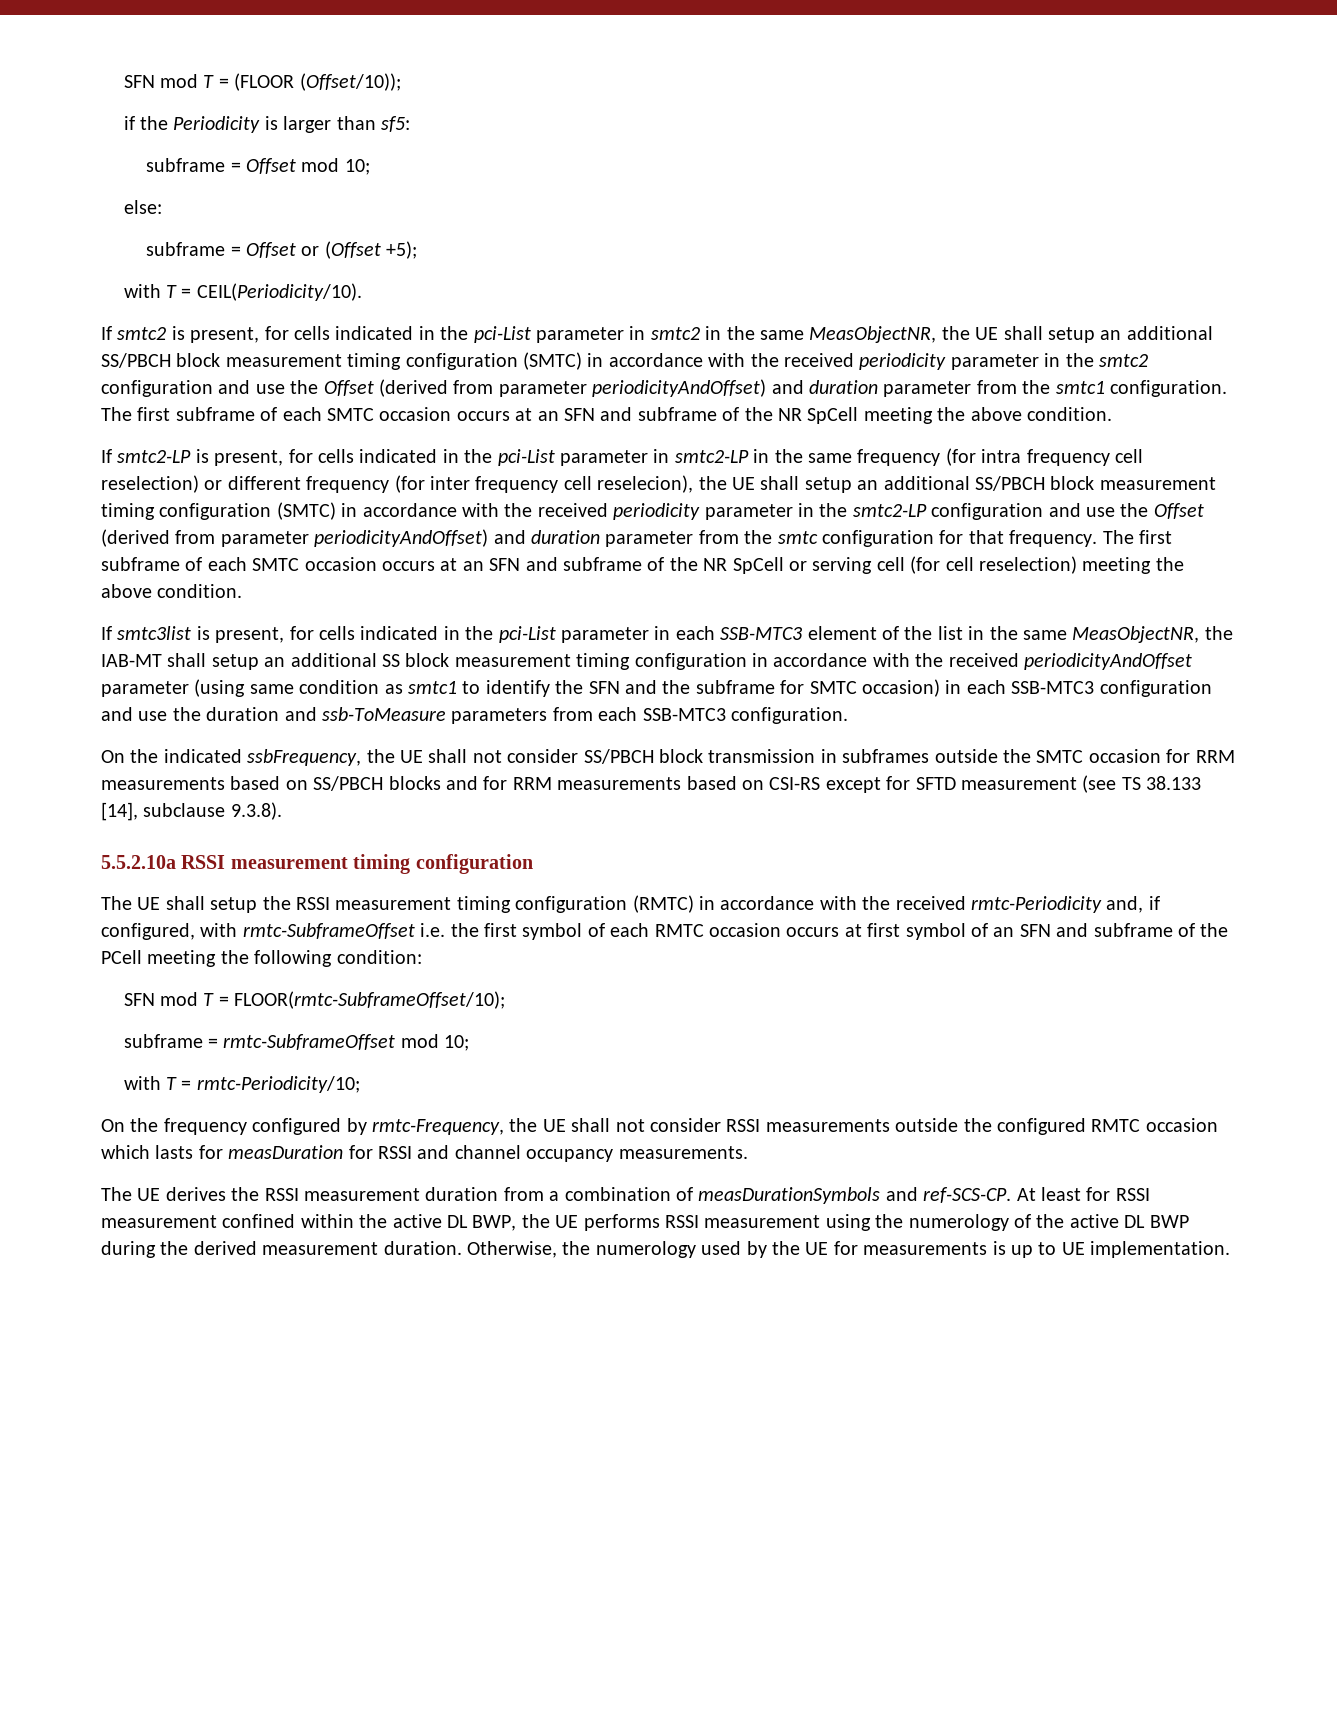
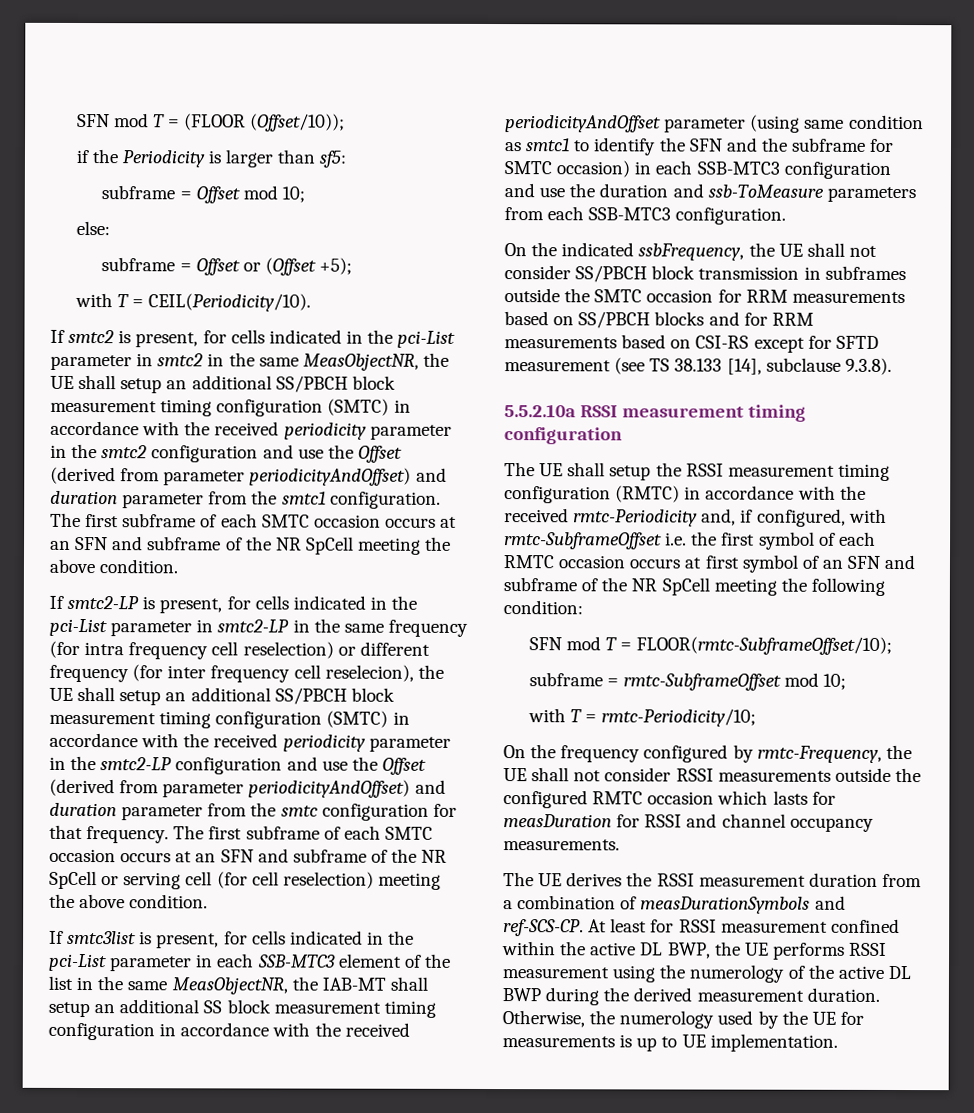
- The UE shall setup the RSSI measurement timing configuration (RMTC) in accordance with the received rmtc-Periodicity and, if configured, with rmtc-SubframeOffset i.e. the first symbol of each RMTC occasion occurs at first symbol of an SFN and subframe of the PCell meeting the following condition:
+ The UE shall setup the RSSI measurement timing configuration (RMTC) in accordance with the received rmtc-Periodicity and, if configured, with rmtc-SubframeOffset i.e. the first symbol of each RMTC occasion occurs at first symbol of an SFN and subframe of the NR SpCell meeting the following condition:

